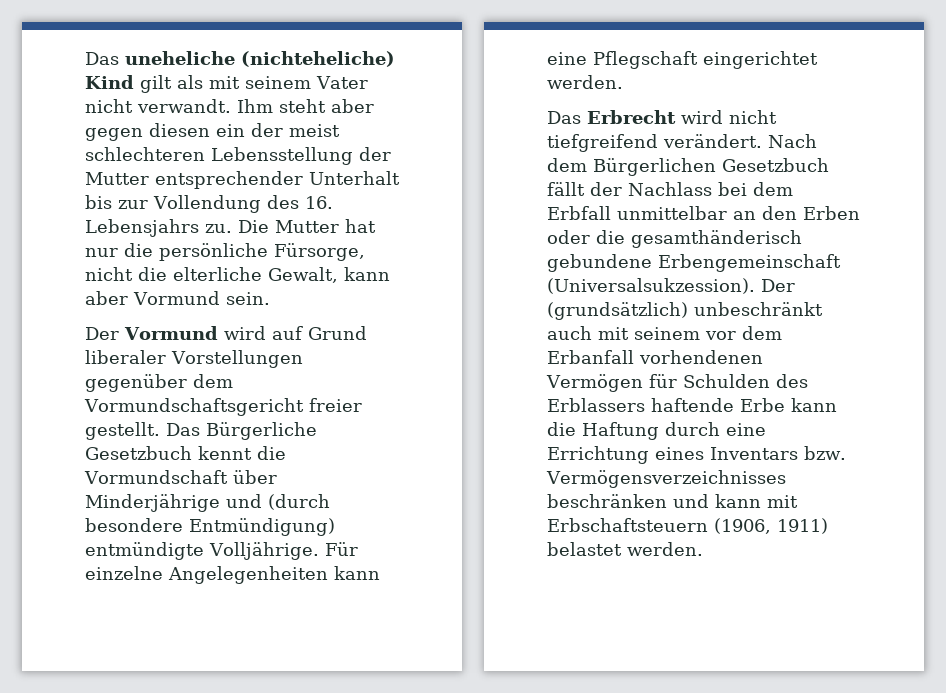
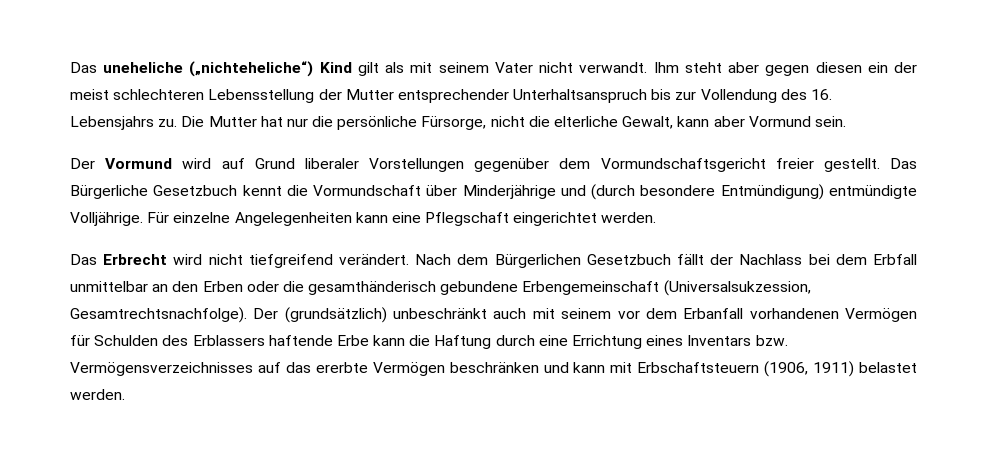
- Das uneheliche (nichteheliche) Kind gilt als mit seinem Vater nicht verwandt.
+ Das uneheliche („nichteheliche“) Kind gilt als mit seinem Vater nicht verwandt.
- Ihm steht aber gegen diesen ein der meist schlechteren Lebensstellung der Mutter entsprechender Unterhalt bis zur Vollendung des 16. Lebensjahrs zu.
+ Ihm steht aber gegen diesen ein der meist schlechteren Lebensstellung der Mutter entsprechender Unterhaltsanspruch bis zur Vollendung des 16. Lebensjahrs zu.
- Nach dem Bürgerlichen Gesetzbuch fällt der Nachlass bei dem Erbfall unmittelbar an den Erben oder die gesamthänderisch gebundene Erbengemeinschaft (Universalsukzession).
+ Nach dem Bürgerlichen Gesetzbuch fällt der Nachlass bei dem Erbfall unmittelbar an den Erben oder die gesamthänderisch gebundene Erbengemeinschaft (Universalsukzession, Gesamtrechtsnachfolge).
- Der (grundsätzlich) unbeschränkt auch mit seinem vor dem Erbanfall vorhendenen Vermögen für Schulden des Erblassers haftende Erbe kann die Haftung durch eine Errichtung eines Inventars bzw. Vermögensverzeichnisses beschränken und kann mit Erbschaftsteuern (1906, 1911) belastet werden.
+ Der (grundsätzlich) unbeschränkt auch mit seinem vor dem Erbanfall vorhandenen Vermögen für Schulden des Erblassers haftende Erbe kann die Haftung durch eine Errichtung eines Inventars bzw. Vermögensverzeichnisses auf das ererbte Vermögen beschränken und kann mit Erbschaftsteuern (1906, 1911) belastet werden.

